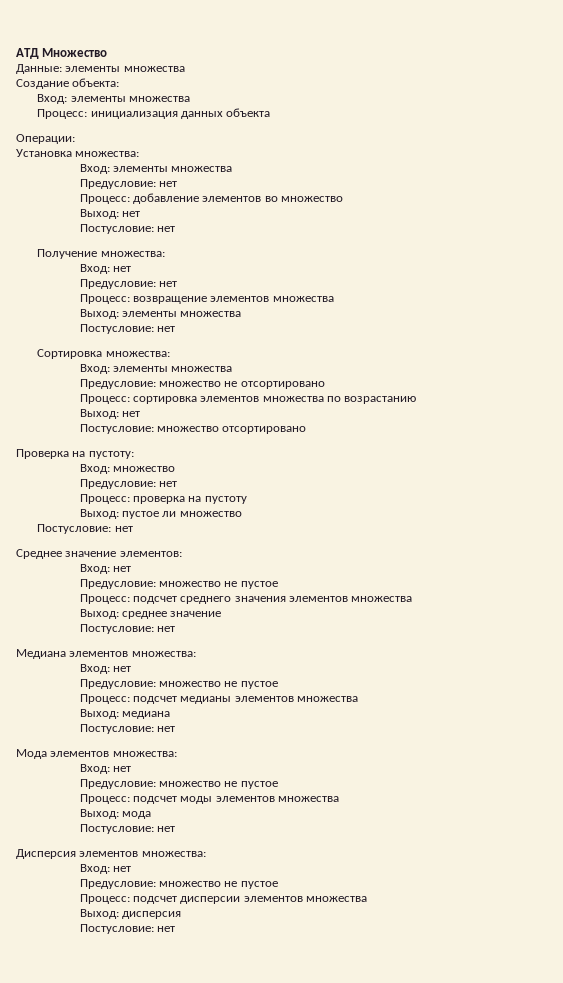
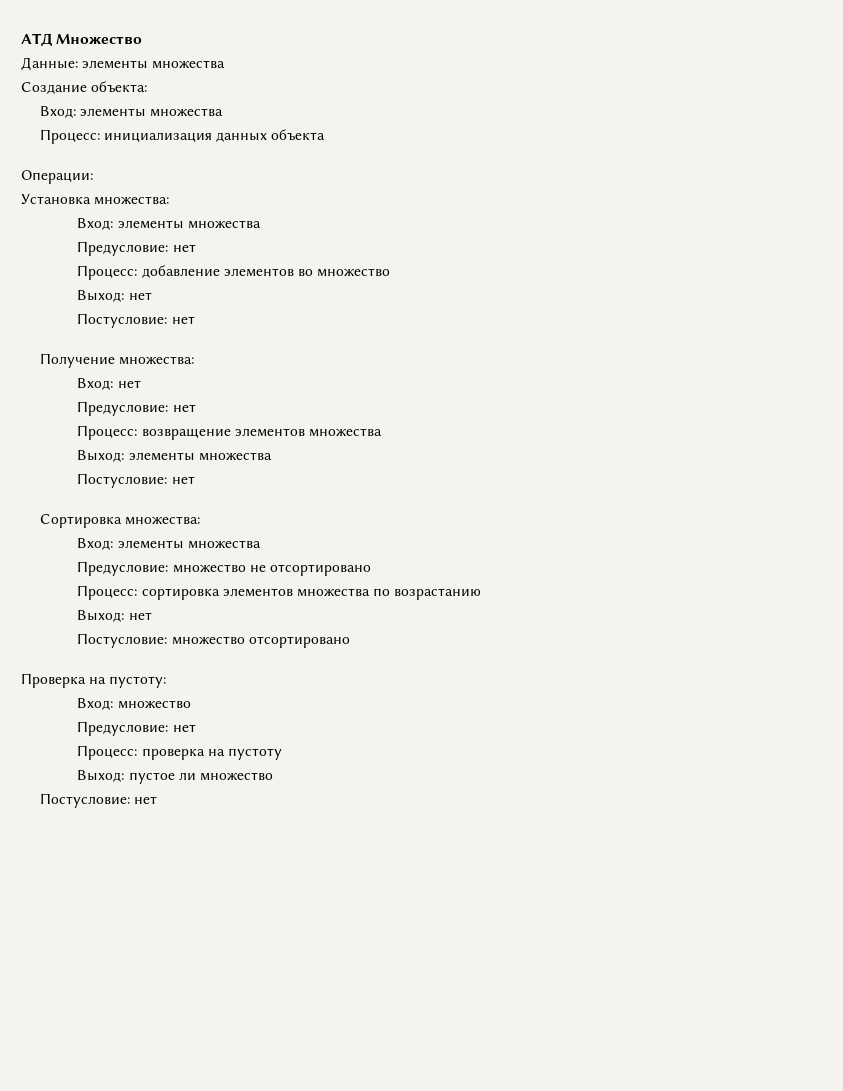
- Среднее значение элементов:
- Вход: нет
- Предусловие: множество не пустое
- Процесс: подсчет среднего значения элементов множества
- Выход: среднее значение
- Постусловие: нет
- Медиана элементов множества:
- Вход: нет
- Предусловие: множество не пустое
- Процесс: подсчет медианы элементов множества
- Выход: медиана
- Постусловие: нет
- Мода элементов множества:
- Вход: нет
- Предусловие: множество не пустое
- Процесс: подсчет моды элементов множества
- Выход: мода
- Постусловие: нет
- Дисперсия элементов множества:
- Вход: нет
- Предусловие: множество не пустое
- Процесс: подсчет дисперсии элементов множества
- Выход: дисперсия
- Постусловие: нет

